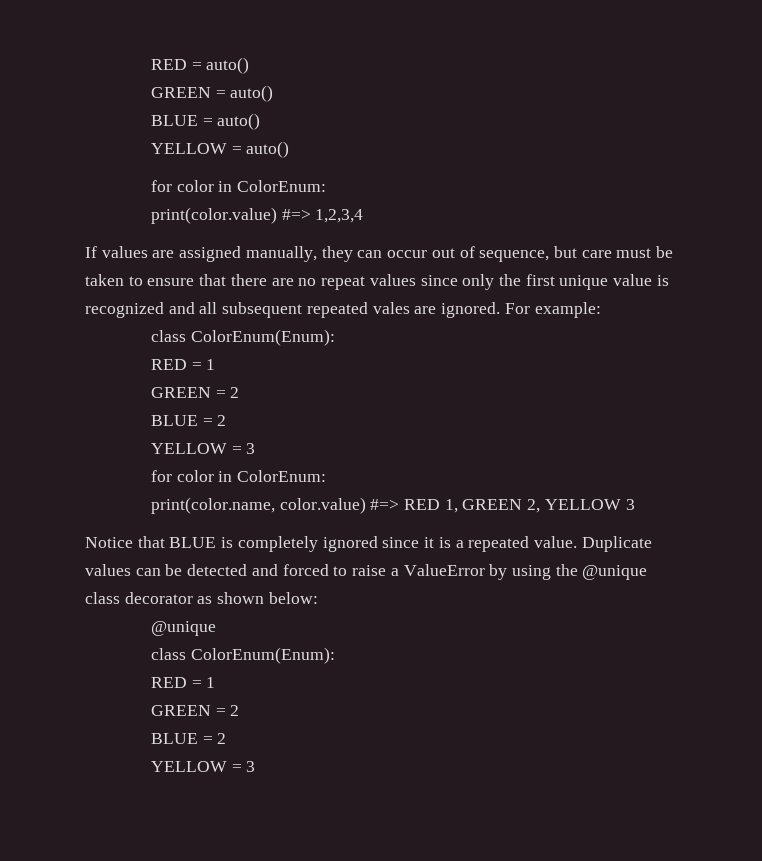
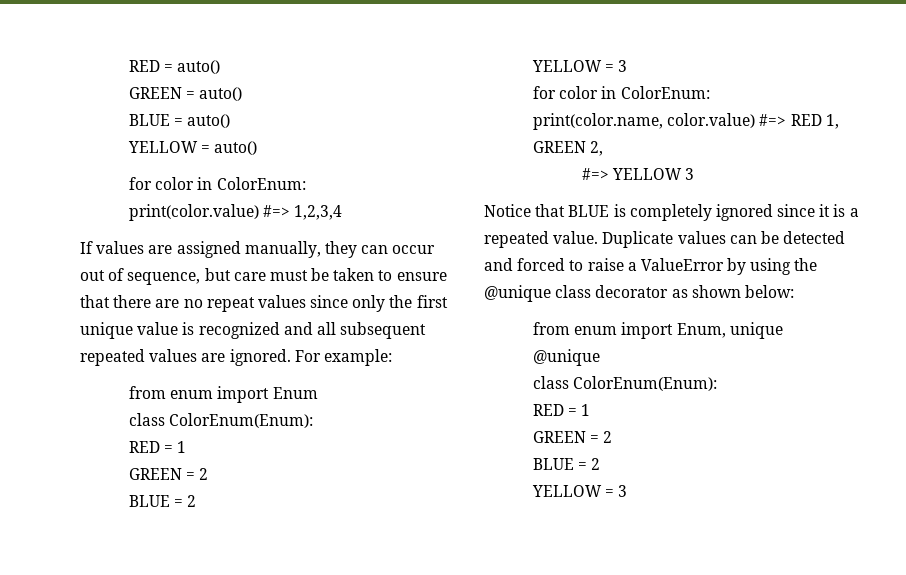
- If values are assigned manually, they can occur out of sequence, but care must be taken to ensure that there are no repeat values since only the first unique value is recognized and all subsequent repeated vales are ignored.
+ If values are assigned manually, they can occur out of sequence, but care must be taken to ensure that there are no repeat values since only the first unique value is recognized and all subsequent repeated values are ignored.
+ from enum import Enum
- print(color.name, color.value) #=> RED 1, GREEN 2, YELLOW 3
+ print(color.name, color.value) #=> RED 1, GREEN 2,
+ #=> YELLOW 3
+ from enum import Enum, unique

